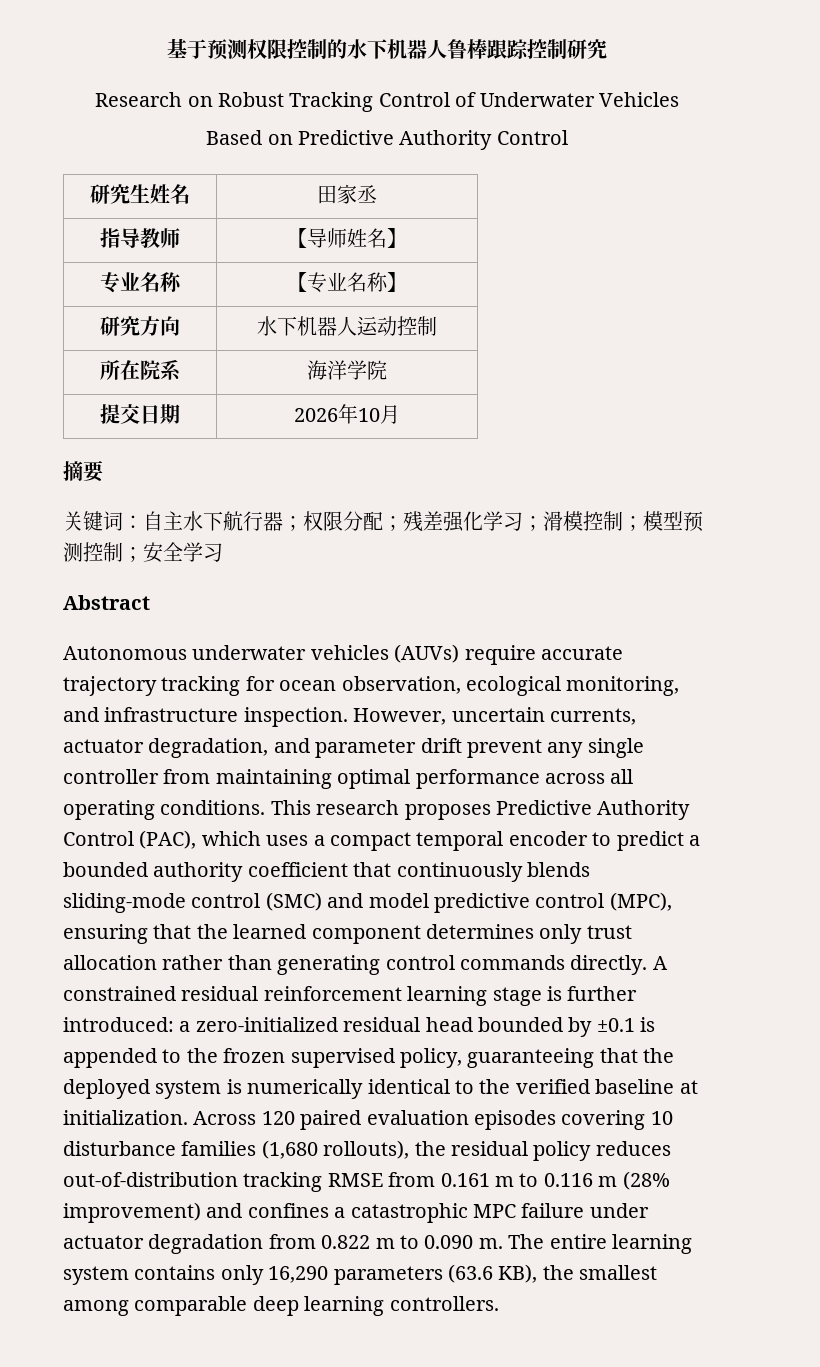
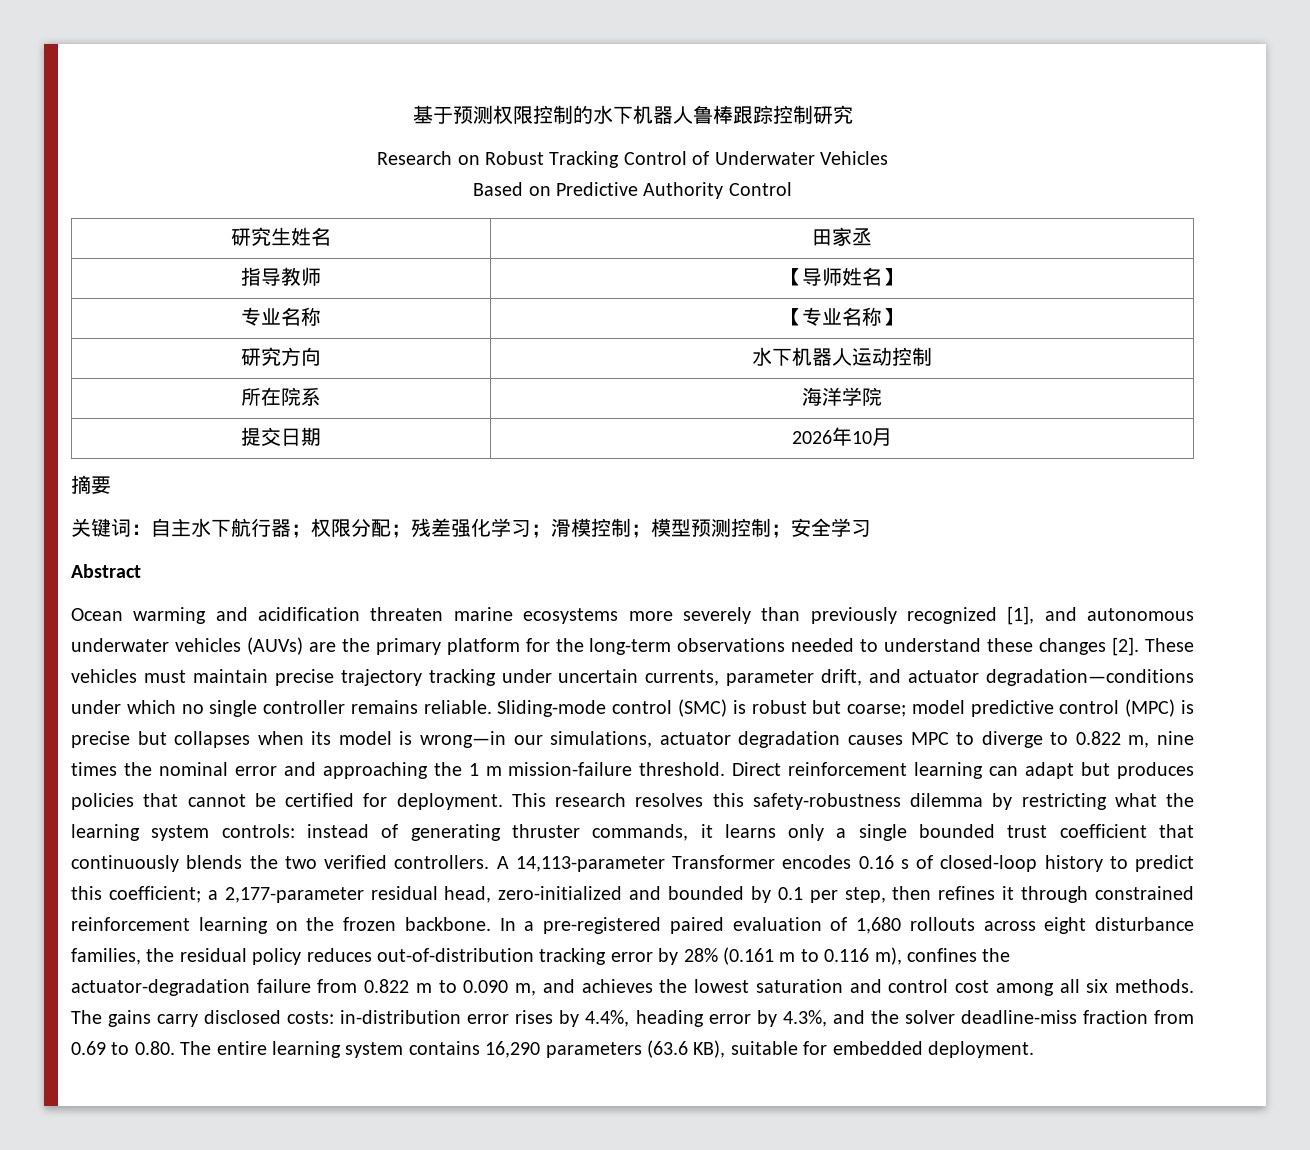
- Autonomous underwater vehicles (AUVs) require accurate trajectory tracking for ocean observation, ecological monitoring, and infrastructure inspection. However, uncertain currents, actuator degradation, and parameter drift prevent any single controller from maintaining optimal performance across all operating conditions. This research proposes Predictive Authority Control (PAC), which uses a compact temporal encoder to predict a bounded authority coefficient that continuously blends sliding-mode control (SMC) and model predictive control (MPC), ensuring that the learned component determines only trust allocation rather than generating control commands directly. A constrained residual reinforcement learning stage is further introduced: a zero-initialized residual head bounded by ±0.1 is appended to the frozen supervised policy, guaranteeing that the deployed system is numerically identical to the verified baseline at initialization. Across 120 paired evaluation episodes covering 10 disturbance families (1,680 rollouts), the residual policy reduces out-of-distribution tracking RMSE from 0.161 m to 0.116 m (28% improvement) and confines a catastrophic MPC failure under actuator degradation from 0.822 m to 0.090 m. The entire learning system contains only 16,290 parameters (63.6 KB), the smallest among comparable deep learning controllers.
+ Ocean warming and acidification threaten marine ecosystems more severely than previously recognized [1], and autonomous underwater vehicles (AUVs) are the primary platform for the long-term observations needed to understand these changes [2]. These vehicles must maintain precise trajectory tracking under uncertain currents, parameter drift, and actuator degradation—conditions under which no single controller remains reliable. Sliding-mode control (SMC) is robust but coarse; model predictive control (MPC) is precise but collapses when its model is wrong—in our simulations, actuator degradation causes MPC to diverge to 0.822 m, nine times the nominal error and approaching the 1 m mission-failure threshold. Direct reinforcement learning can adapt but produces policies that cannot be certified for deployment. This research resolves this safety-robustness dilemma by restricting what the learning system controls: instead of generating thruster commands, it learns only a single bounded trust coefficient that continuously blends the two verified controllers. A 14,113-parameter Transformer encodes 0.16 s of closed-loop history to predict this coefficient; a 2,177-parameter residual head, zero-initialized and bounded by 0.1 per step, then refines it through constrained reinforcement learning on the frozen backbone. In a pre-registered paired evaluation of 1,680 rollouts across eight disturbance families, the residual policy reduces out-of-distribution tracking error by 28% (0.161 m to 0.116 m), confines the actuator-degradation failure from 0.822 m to 0.090 m, and achieves the lowest saturation and control cost among all six methods. The gains carry disclosed costs: in-distribution error rises by 4.4%, heading error by 4.3%, and the solver deadline-miss fraction from 0.69 to 0.80. The entire learning system contains 16,290 parameters (63.6 KB), suitable for embedded deployment.

